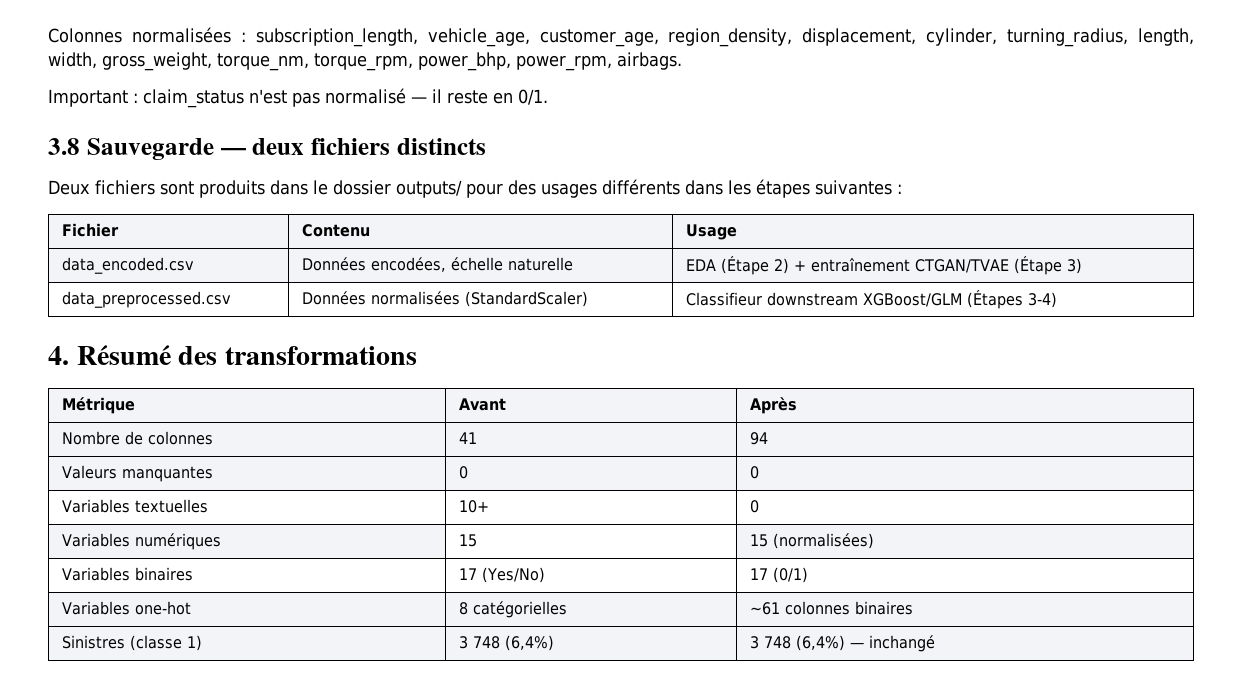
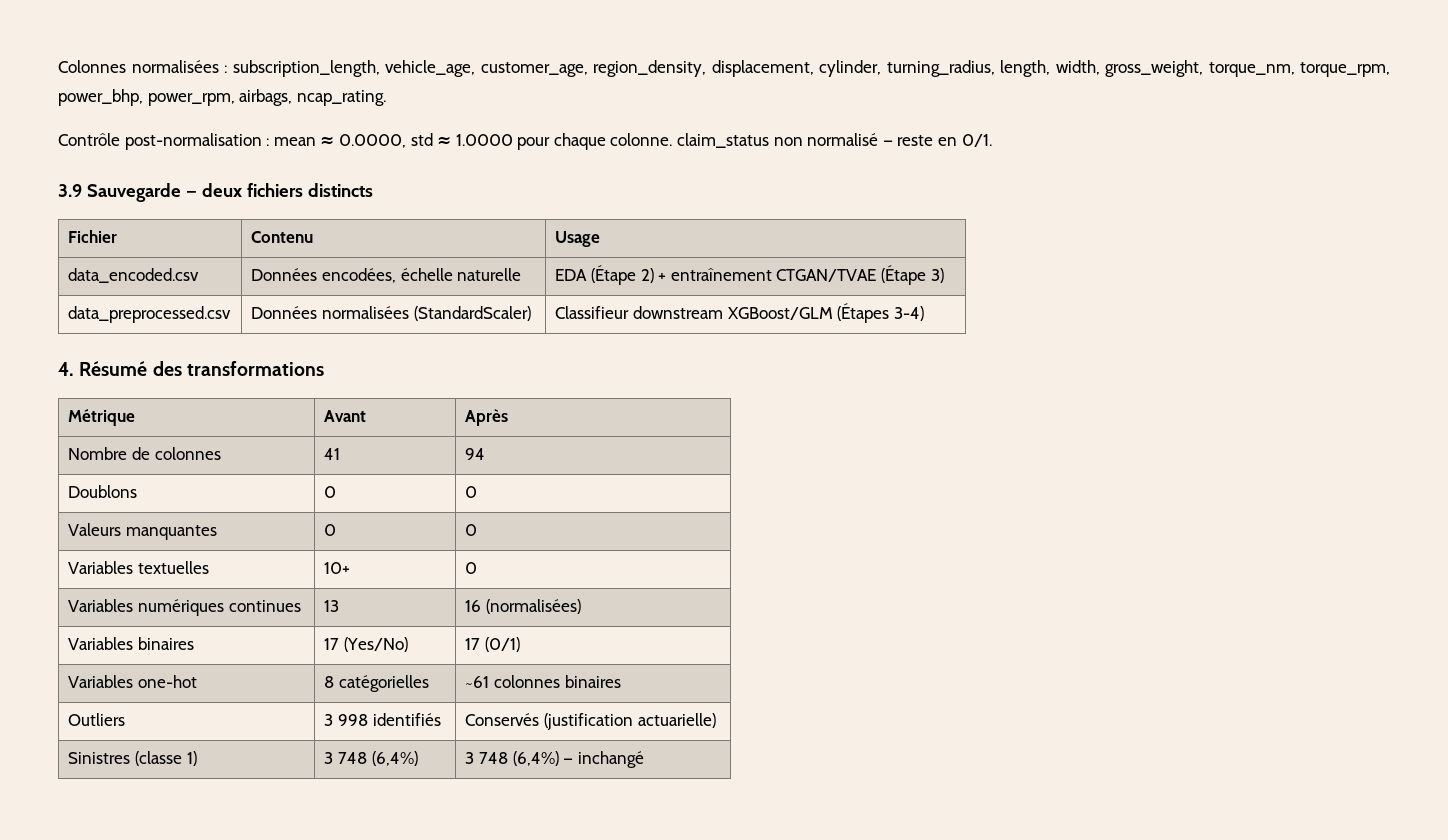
- Colonnes normalisées : subscription_length, vehicle_age, customer_age, region_density, displacement, cylinder, turning_radius, length, width, gross_weight, torque_nm, torque_rpm, power_bhp, power_rpm, airbags.
- Important : claim_status n'est pas normalisé — il reste en 0/1.
+ Colonnes normalisées : subscription_length, vehicle_age, customer_age, region_density, displacement, cylinder, turning_radius, length, width, gross_weight, torque_nm, torque_rpm, power_bhp, power_rpm, airbags, ncap_rating.
+ Contrôle post-normalisation : mean ≈ 0.0000, std ≈ 1.0000 pour chaque colonne. claim_status non normalisé — reste en 0/1.
- 3.8 Sauvegarde — deux fichiers distincts
+ 3.9 Sauvegarde — deux fichiers distincts
- Deux fichiers sont produits dans le dossier outputs/ pour des usages différents dans les étapes suivantes :
+ Doublons | 0 | 0
- Variables numériques | 15 | 15 (normalisées)
+ Variables numériques continues | 13 | 16 (normalisées)
+ Outliers | 3 998 identifiés | Conservés (justification actuarielle)

